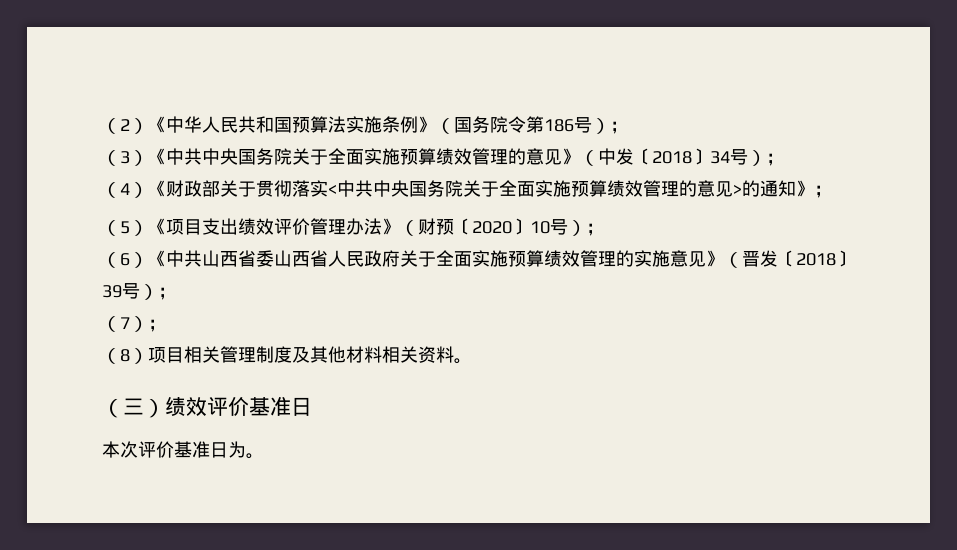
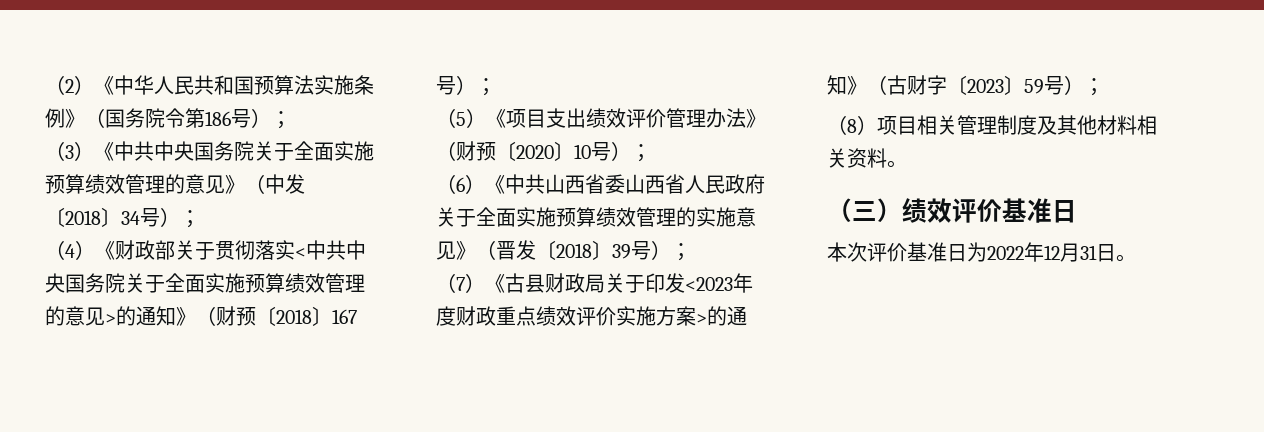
- （4）《财政部关于贯彻落实<中共中央国务院关于全面实施预算绩效管理的意见>的通知》；
+ （4）《财政部关于贯彻落实<中共中央国务院关于全面实施预算绩效管理的意见>的通知》（财预〔2018〕167号）；
- （7）；
+ （7）《古县财政局关于印发<2023年度财政重点绩效评价实施方案>的通知》（古财字〔2023〕59号）；
- 本次评价基准日为。
+ 本次评价基准日为2022年12月31日。

